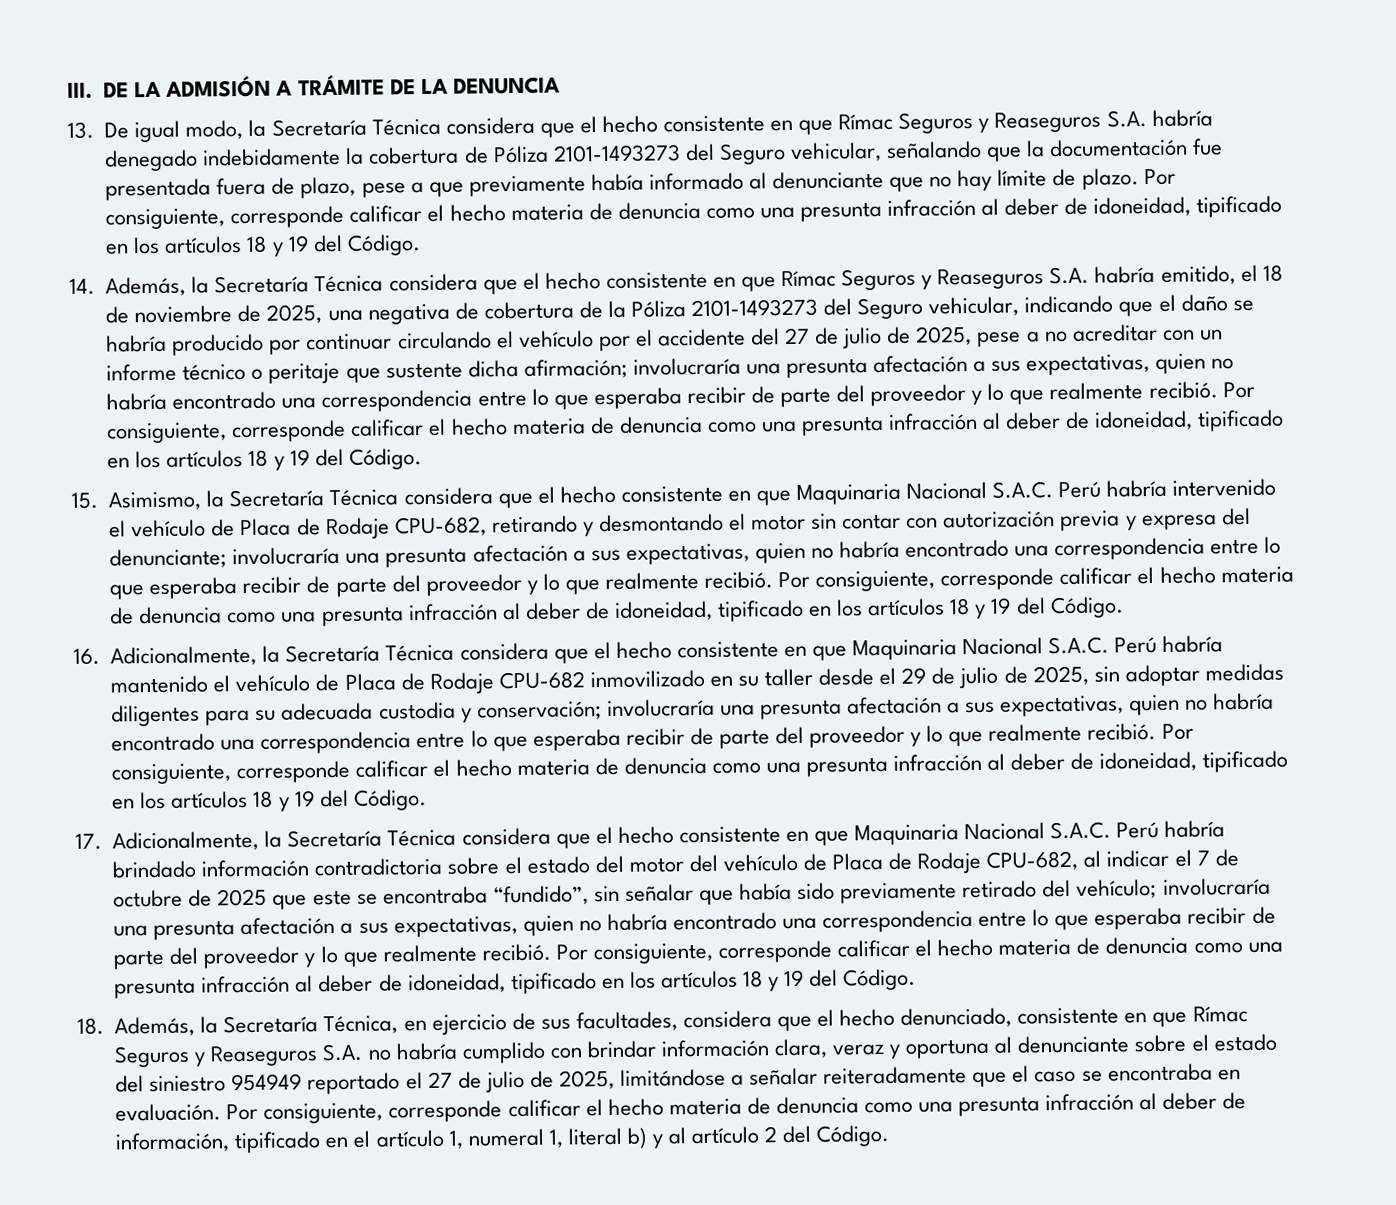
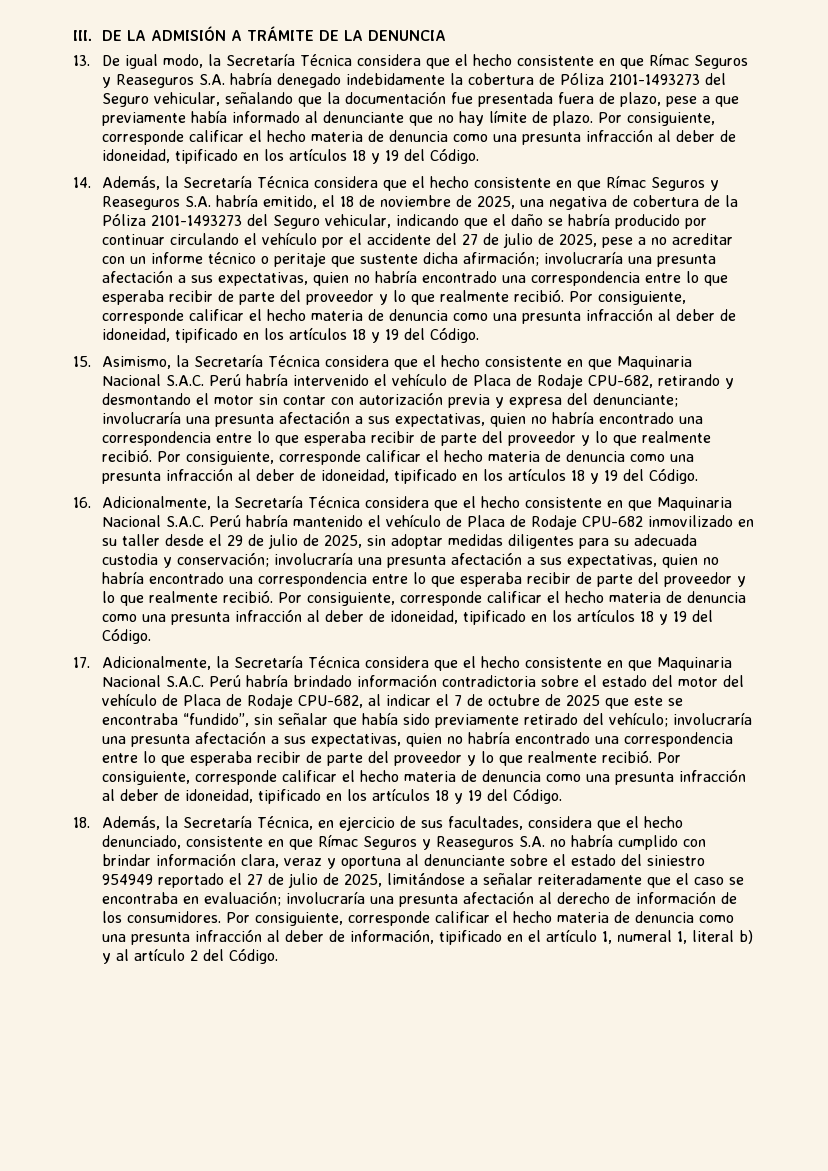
- 18. Además, la Secretaría Técnica, en ejercicio de sus facultades, considera que el hecho denunciado, consistente en que Rímac Seguros y Reaseguros S.A. no habría cumplido con brindar información clara, veraz y oportuna al denunciante sobre el estado del siniestro 954949 reportado el 27 de julio de 2025, limitándose a señalar reiteradamente que el caso se encontraba en evaluación.
+ 18. Además, la Secretaría Técnica, en ejercicio de sus facultades, considera que el hecho denunciado, consistente en que Rímac Seguros y Reaseguros S.A. no habría cumplido con brindar información clara, veraz y oportuna al denunciante sobre el estado del siniestro 954949 reportado el 27 de julio de 2025, limitándose a señalar reiteradamente que el caso se encontraba en evaluación; involucraría una presunta afectación al derecho de información de los consumidores.

